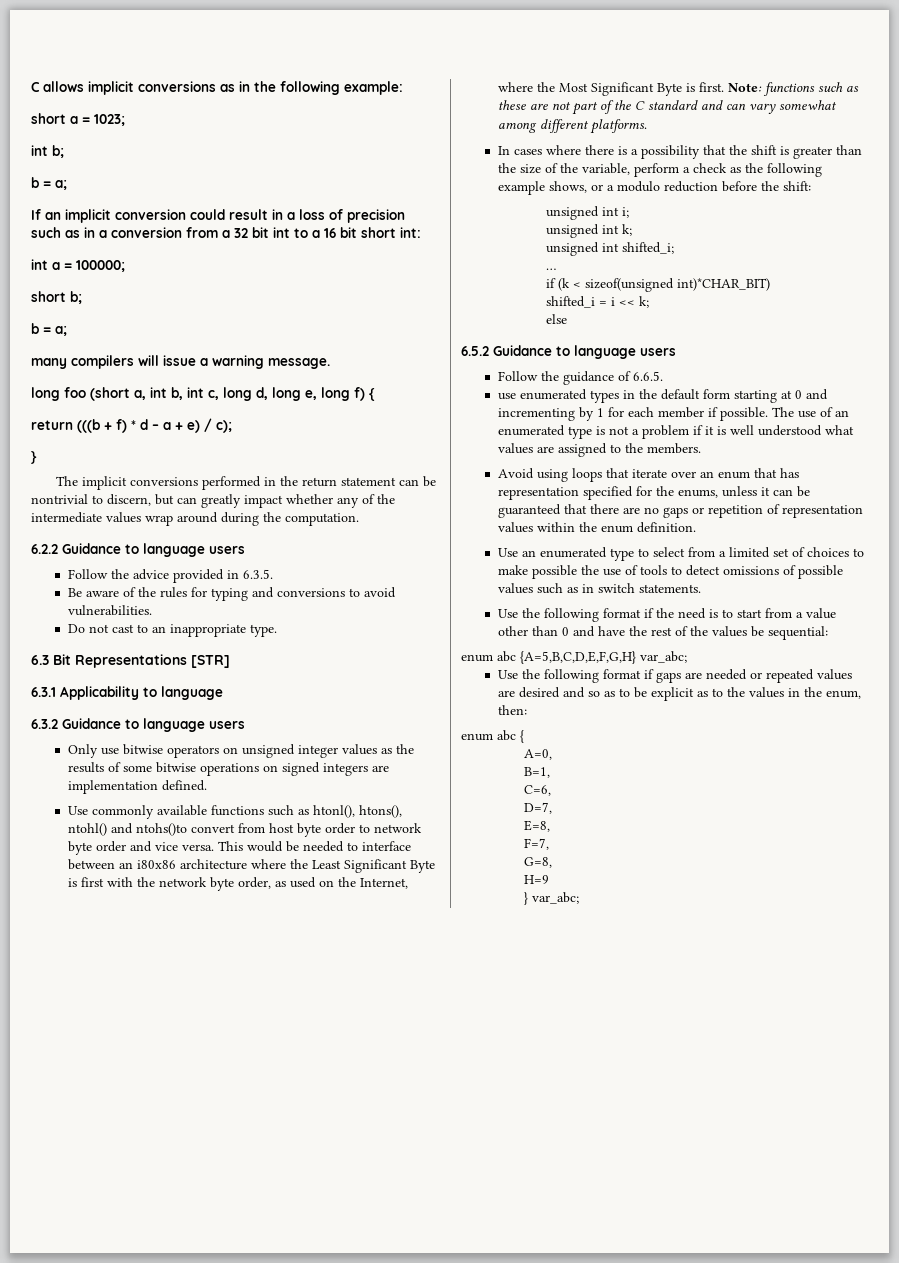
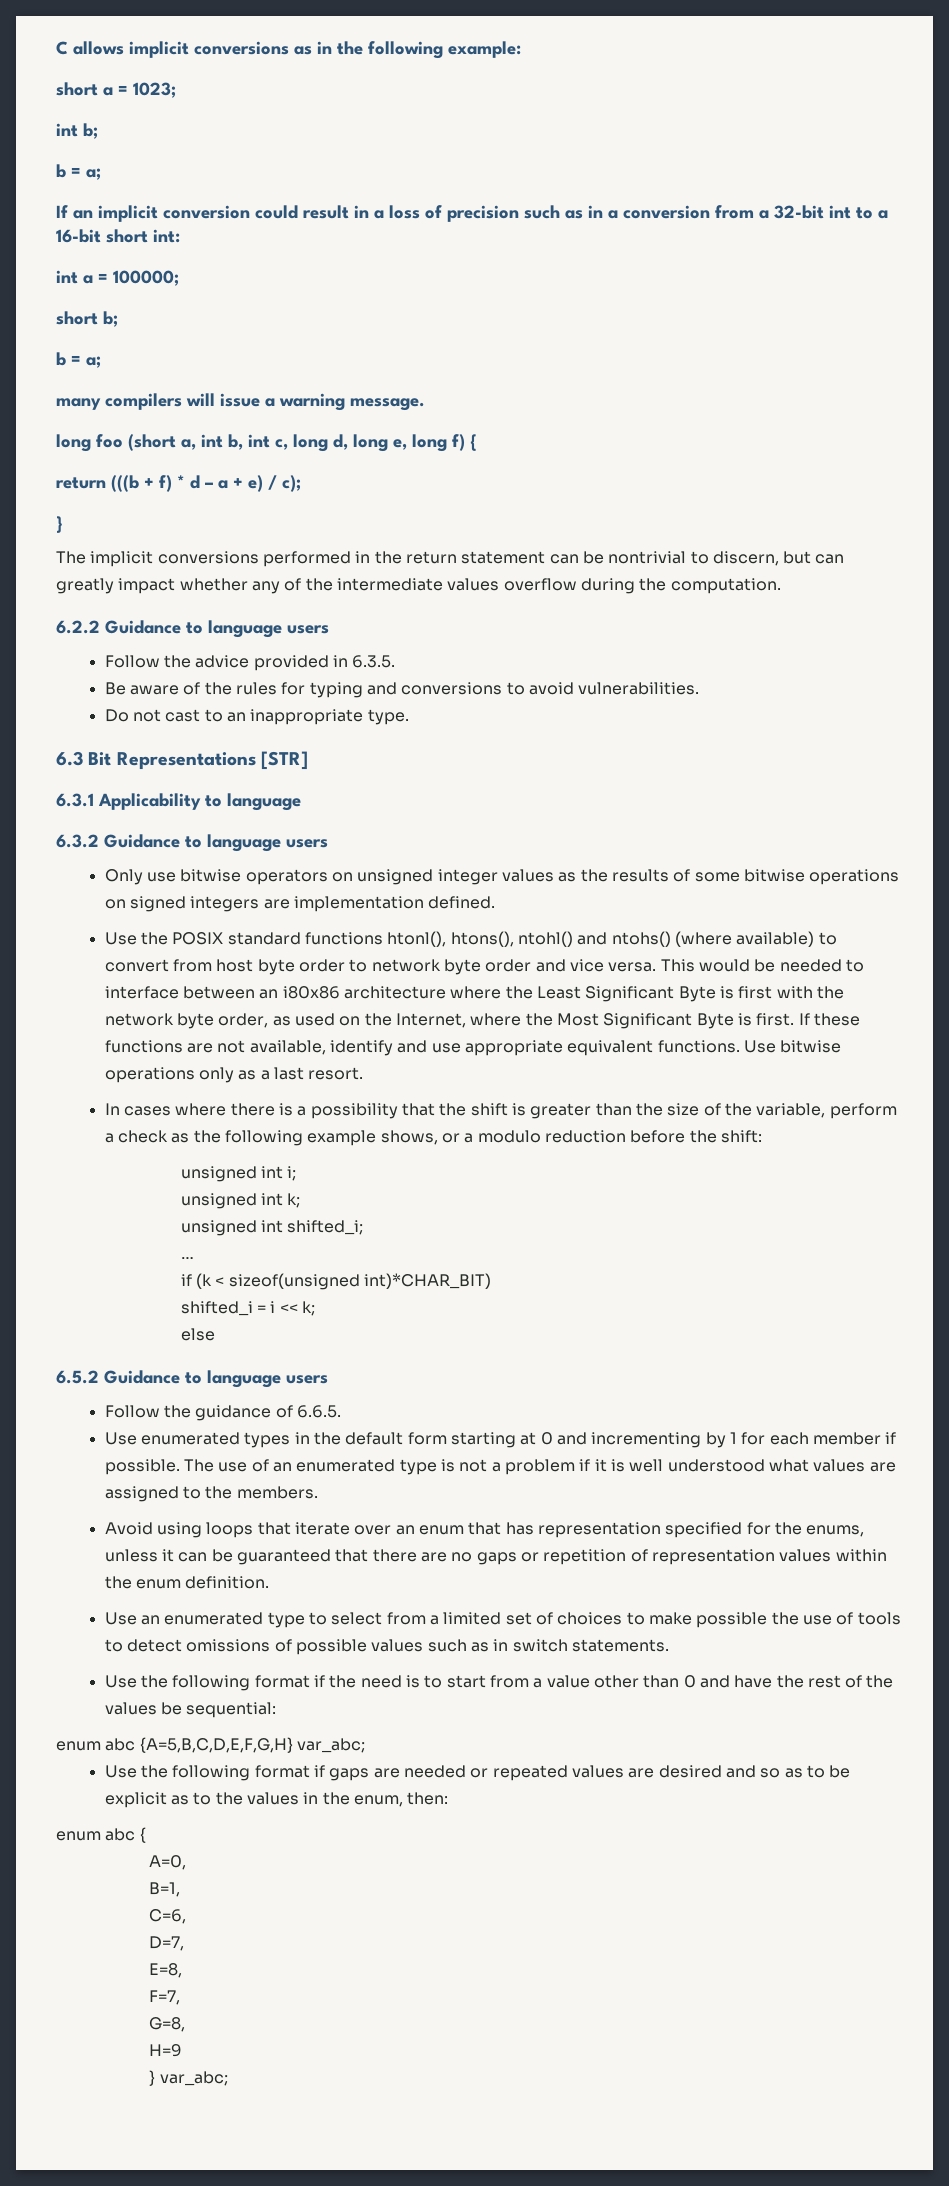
- If an implicit conversion could result in a loss of precision such as in a conversion from a 32 bit int to a 16 bit short int:
+ If an implicit conversion could result in a loss of precision such as in a conversion from a 32-bit int to a 16-bit short int:
- The implicit conversions performed in the return statement can be nontrivial to discern, but can greatly impact whether any of the intermediate values wrap around during the computation.
+ The implicit conversions performed in the return statement can be nontrivial to discern, but can greatly impact whether any of the intermediate values overflow during the computation.
- Use commonly available functions such as htonl(), htons(), ntohl() and ntohs()to convert from host byte order to network byte order and vice versa.
+ Use the POSIX standard functions htonl(), htons(), ntohl() and ntohs() (where available) to convert from host byte order to network byte order and vice versa.
- Note: functions such as these are not part of the C standard and can vary somewhat among different platforms.
+ If these functions are not available, identify and use appropriate equivalent functions. Use bitwise operations only as a last resort.
- use enumerated types in the default form starting at 0 and incrementing by 1 for each member if possible.
+ Use enumerated types in the default form starting at 0 and incrementing by 1 for each member if possible.

